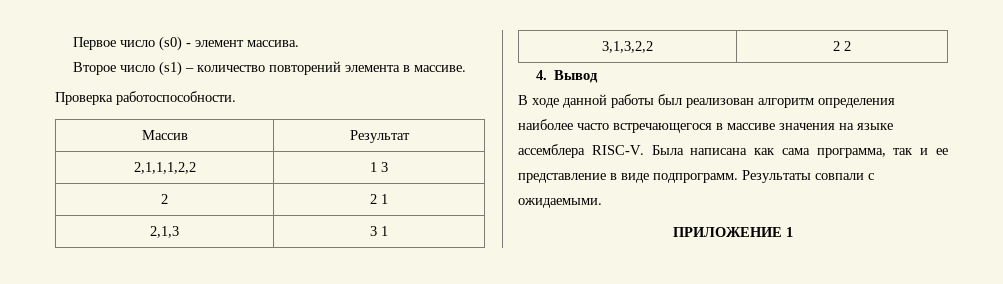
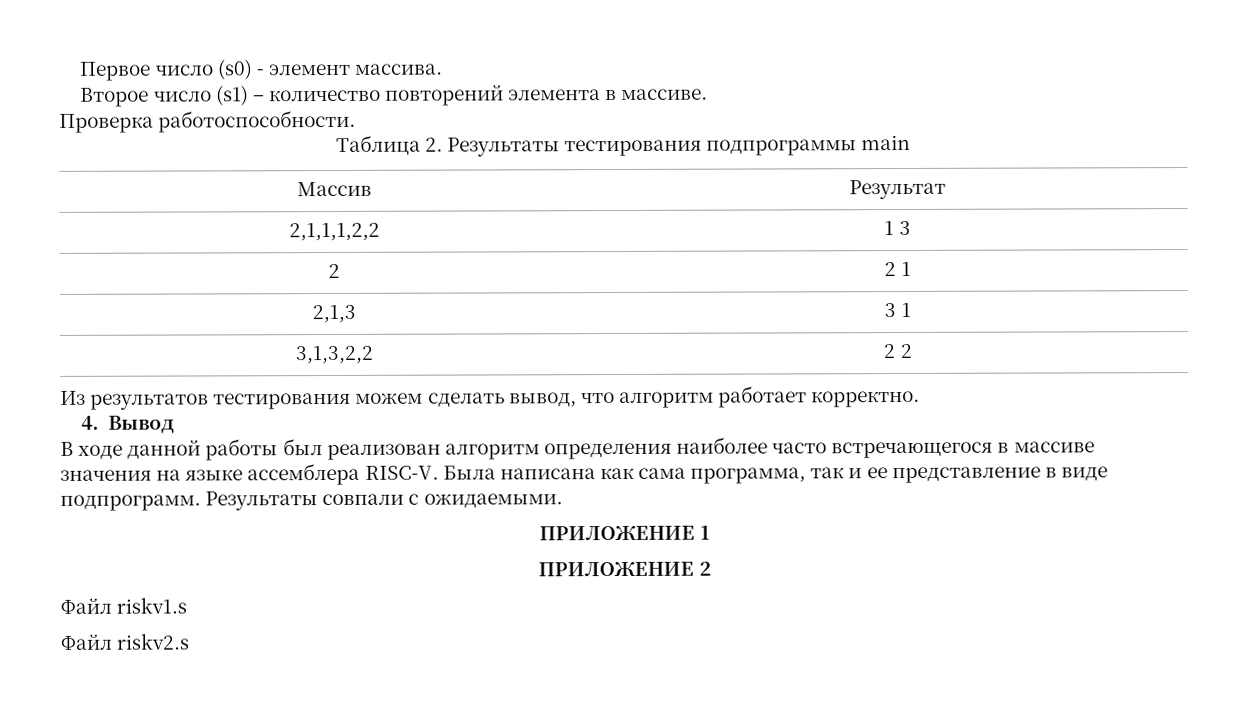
+ Таблица 2. Результаты тестирования подпрограммы main
+ Из результатов тестирования можем сделать вывод, что алгоритм работает корректно.
+ ПРИЛОЖЕНИЕ 2
+ Файл riskv1.s
+ Файл riskv2.s

